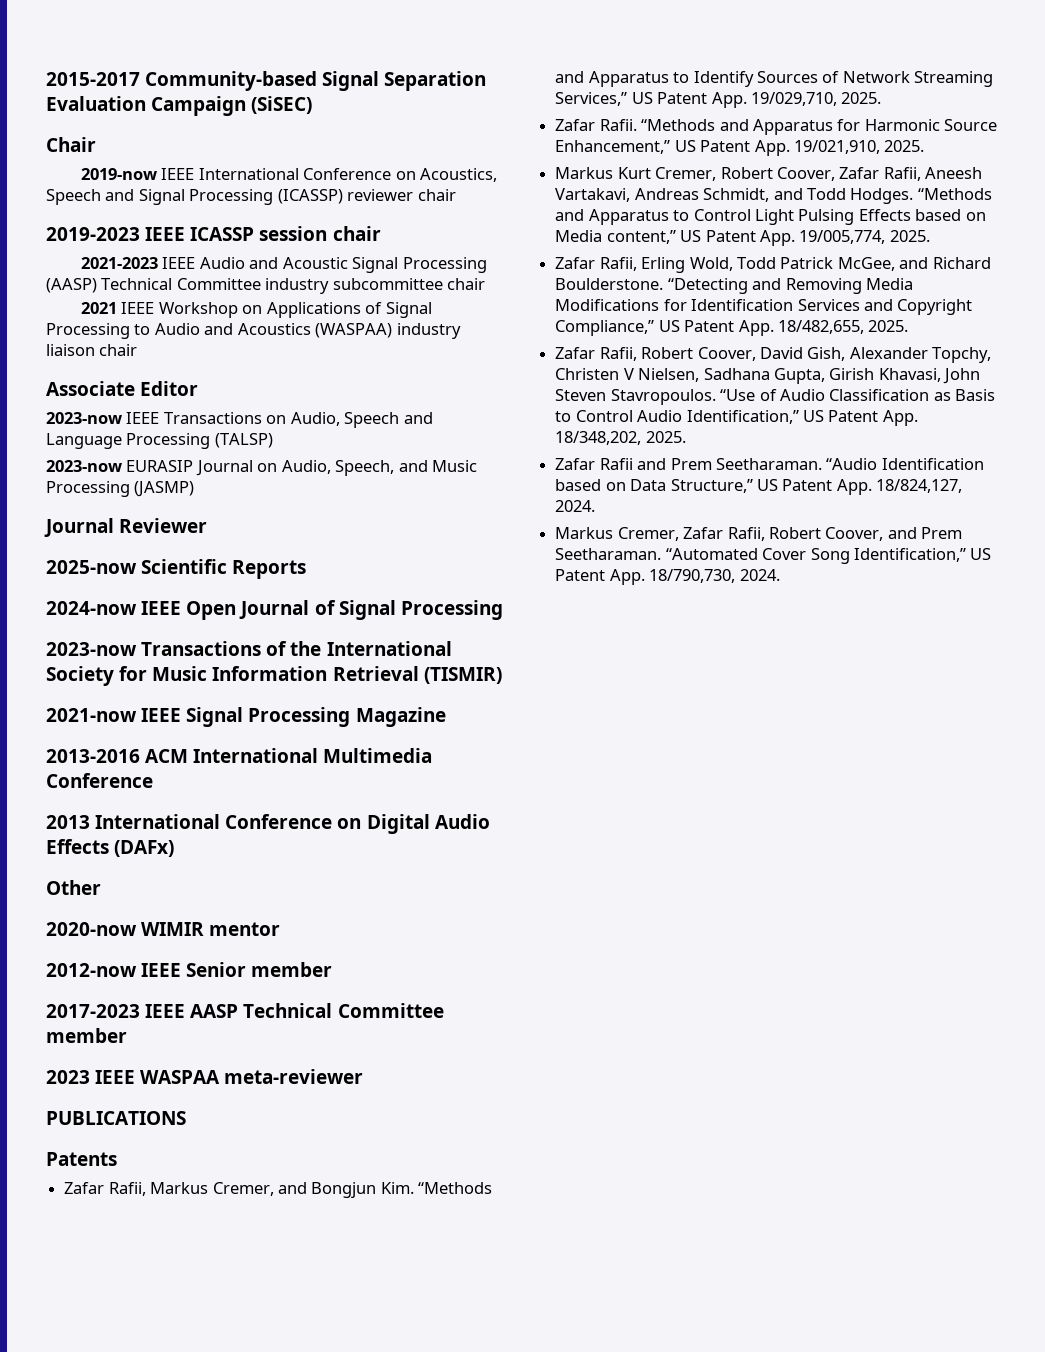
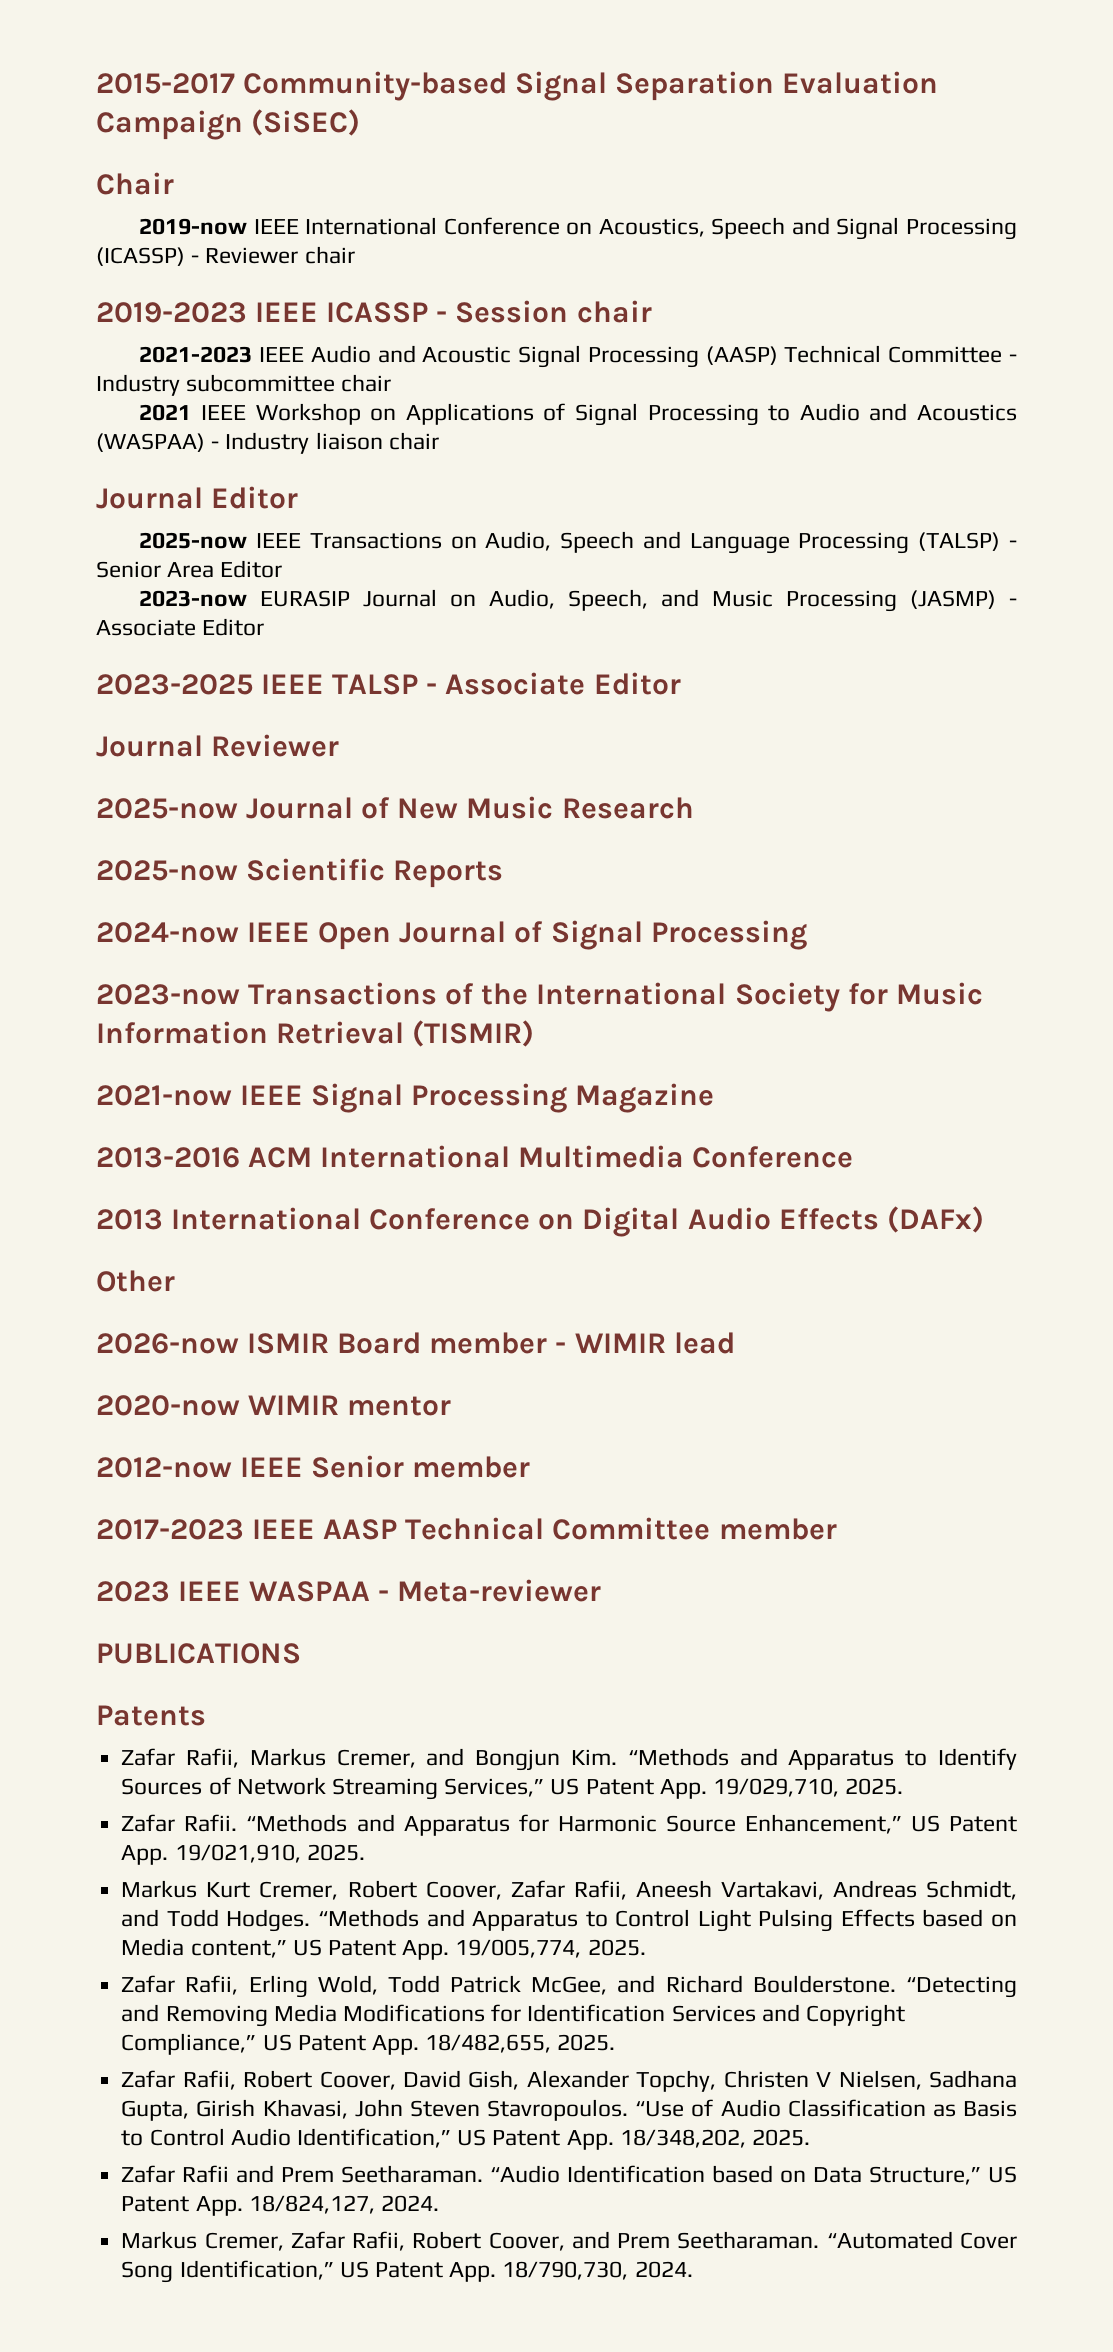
- 2019-now IEEE International Conference on Acoustics, Speech and Signal Processing (ICASSP) reviewer chair
+ 2019-now IEEE International Conference on Acoustics, Speech and Signal Processing (ICASSP) - Reviewer chair
- 2019-2023 IEEE ICASSP session chair
+ 2019-2023 IEEE ICASSP - Session chair
- 2021-2023 IEEE Audio and Acoustic Signal Processing (AASP) Technical Committee industry subcommittee chair
+ 2021-2023 IEEE Audio and Acoustic Signal Processing (AASP) Technical Committee - Industry subcommittee chair
- 2021 IEEE Workshop on Applications of Signal Processing to Audio and Acoustics (WASPAA) industry liaison chair
+ 2021 IEEE Workshop on Applications of Signal Processing to Audio and Acoustics (WASPAA) - Industry liaison chair
- Associate Editor
- 2023-now IEEE Transactions on Audio, Speech and Language Processing (TALSP)
+ Journal Editor
+ 2025-now IEEE Transactions on Audio, Speech and Language Processing (TALSP) - Senior Area Editor
- 2023-now EURASIP Journal on Audio, Speech, and Music Processing (JASMP)
+ 2023-now EURASIP Journal on Audio, Speech, and Music Processing (JASMP) - Associate Editor
+ 2023-2025 IEEE TALSP - Associate Editor
  Journal Reviewer
+ 2025-now Journal of New Music Research
+ 2026-now ISMIR Board member - WIMIR lead
- 2023 IEEE WASPAA meta-reviewer
+ 2023 IEEE WASPAA - Meta-reviewer

